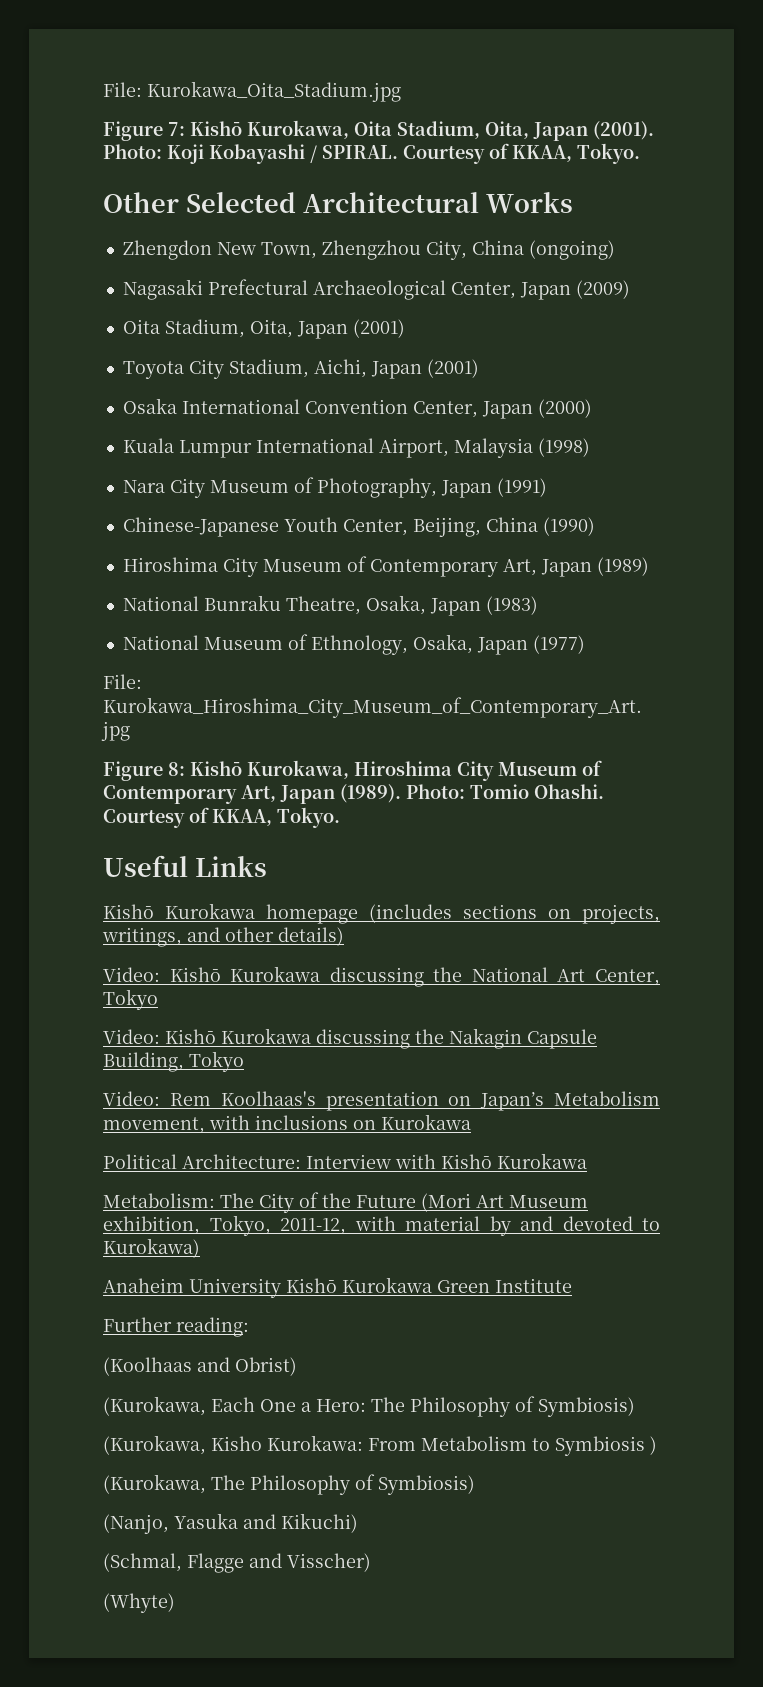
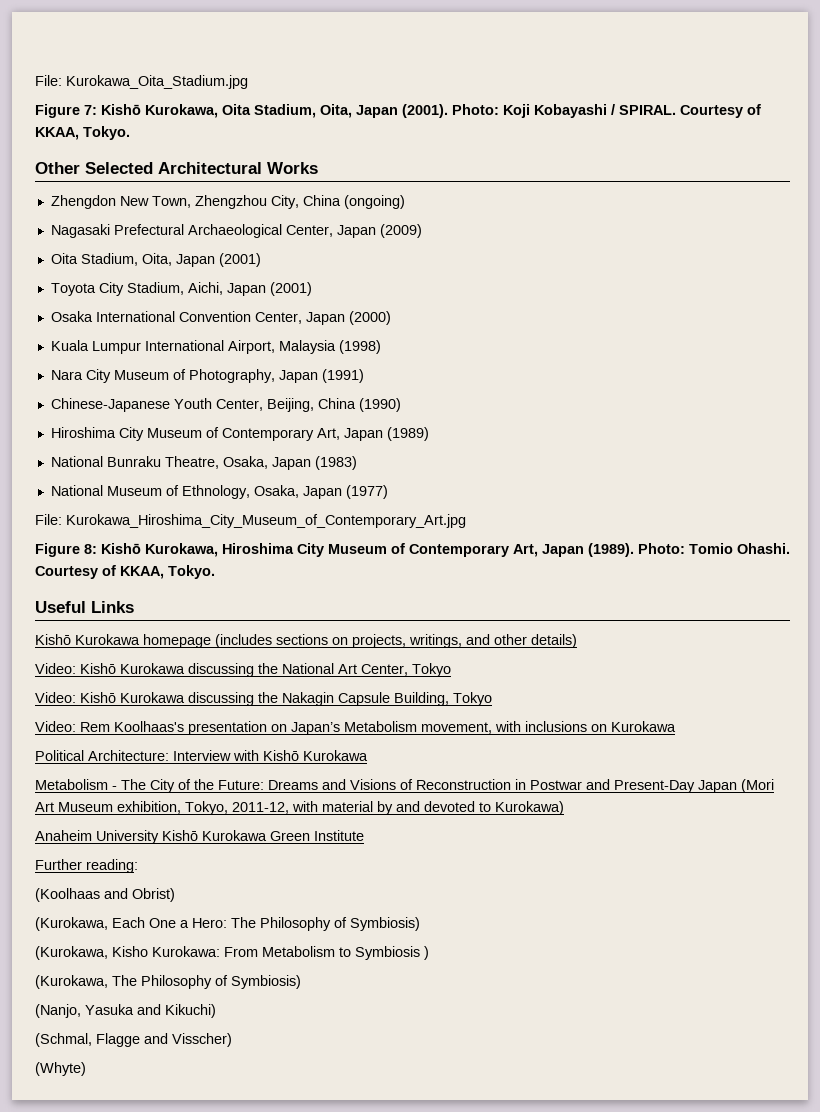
- Metabolism: The City of the Future (Mori Art Museum exhibition, Tokyo, 2011-12, with material by and devoted to Kurokawa)
+ Metabolism - The City of the Future: Dreams and Visions of Reconstruction in Postwar and Present-Day Japan (Mori Art Museum exhibition, Tokyo, 2011-12, with material by and devoted to Kurokawa)

